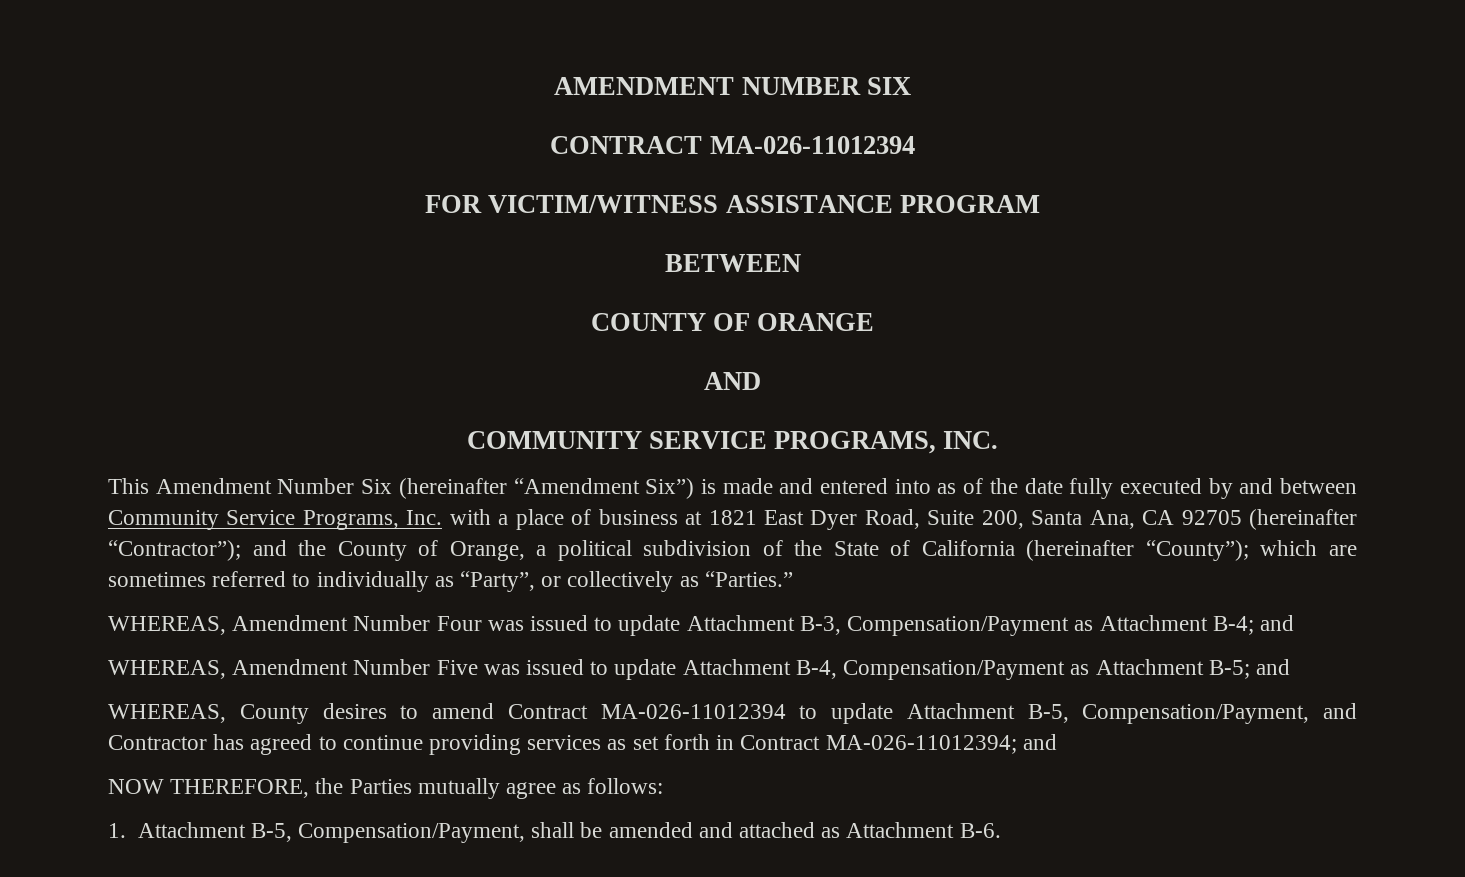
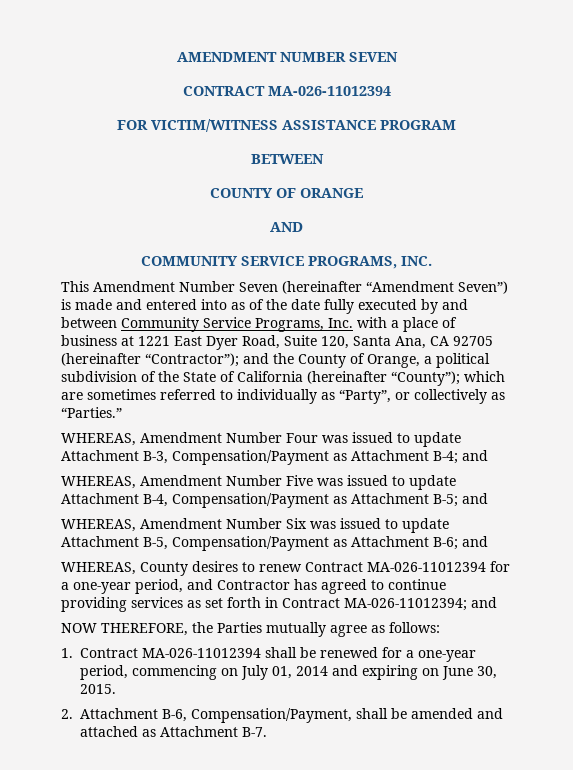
- AMENDMENT NUMBER SIX
+ AMENDMENT NUMBER SEVEN
- This Amendment Number Six (hereinafter “Amendment Six”) is made and entered into as of the date fully executed by and between Community Service Programs, Inc. with a place of business at 1821 East Dyer Road, Suite 200, Santa Ana, CA 92705 (hereinafter “Contractor”);
+ This Amendment Number Seven (hereinafter “Amendment Seven”) is made and entered into as of the date fully executed by and between Community Service Programs, Inc. with a place of business at 1221 East Dyer Road, Suite 120, Santa Ana, CA 92705 (hereinafter “Contractor”);
- WHEREAS, County desires to amend Contract MA-026-11012394 to update Attachment B-5, Compensation/Payment, and Contractor has agreed to continue providing services as set forth in Contract MA-026-11012394; and
+ WHEREAS, Amendment Number Six was issued to update Attachment B-5, Compensation/Payment as Attachment B-6; and
+ WHEREAS, County desires to renew Contract MA-026-11012394 for a one-year period, and Contractor has agreed to continue providing services as set forth in Contract MA-026-11012394; and
- 1. Attachment B-5, Compensation/Payment, shall be amended and attached as Attachment B-6.
+ 1. Contract MA-026-11012394 shall be renewed for a one-year period, commencing on July 01, 2014 and expiring on June 30, 2015.
+ 2. Attachment B-6, Compensation/Payment, shall be amended and attached as Attachment B-7.

